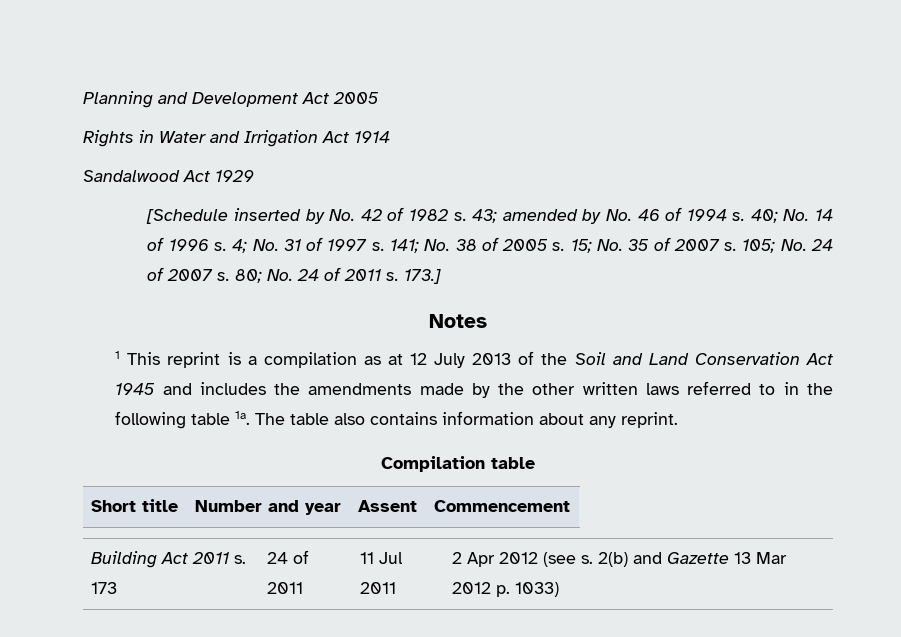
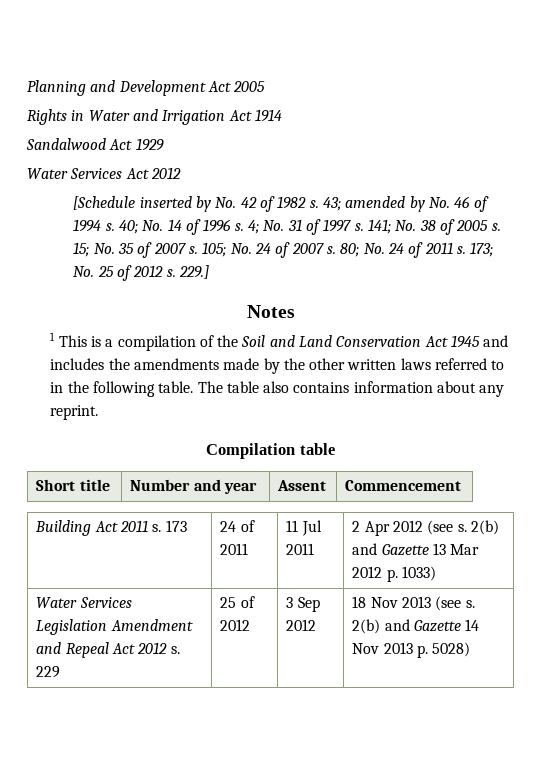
+ Water Services Act 2012
- 173.]
+ 173; No. 25 of 2012 s. 229.]
- 1 This reprint is a compilation as at 12 July 2013 of the Soil and Land Conservation Act 1945 and includes the amendments made by the other written laws referred to in the following table 1a.
+ 1 This is a compilation of the Soil and Land Conservation Act 1945 and includes the amendments made by the other written laws referred to in the following table.
+ Water Services Legislation Amendment and Repeal Act 2012 s. 229 | 25 of 2012 | 3 Sep 2012 | 18 Nov 2013 (see s. 2(b) and Gazette 14 Nov 2013 p. 5028)

